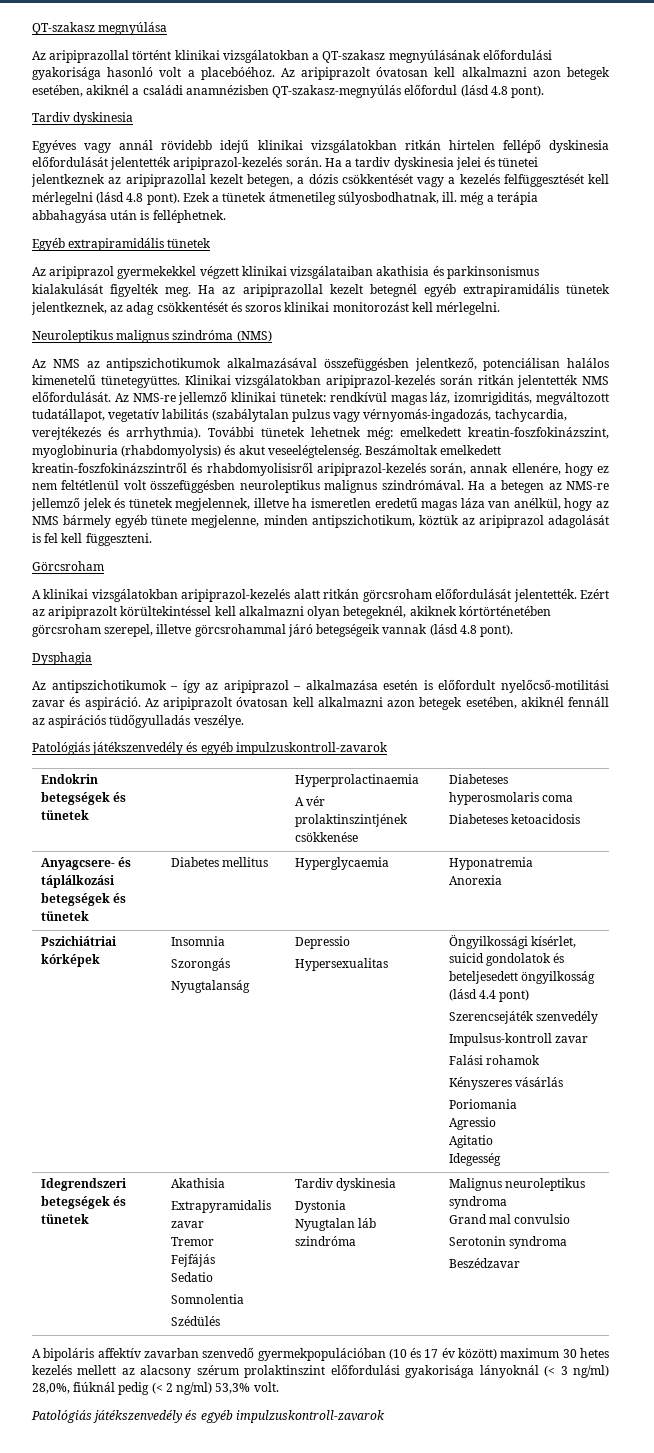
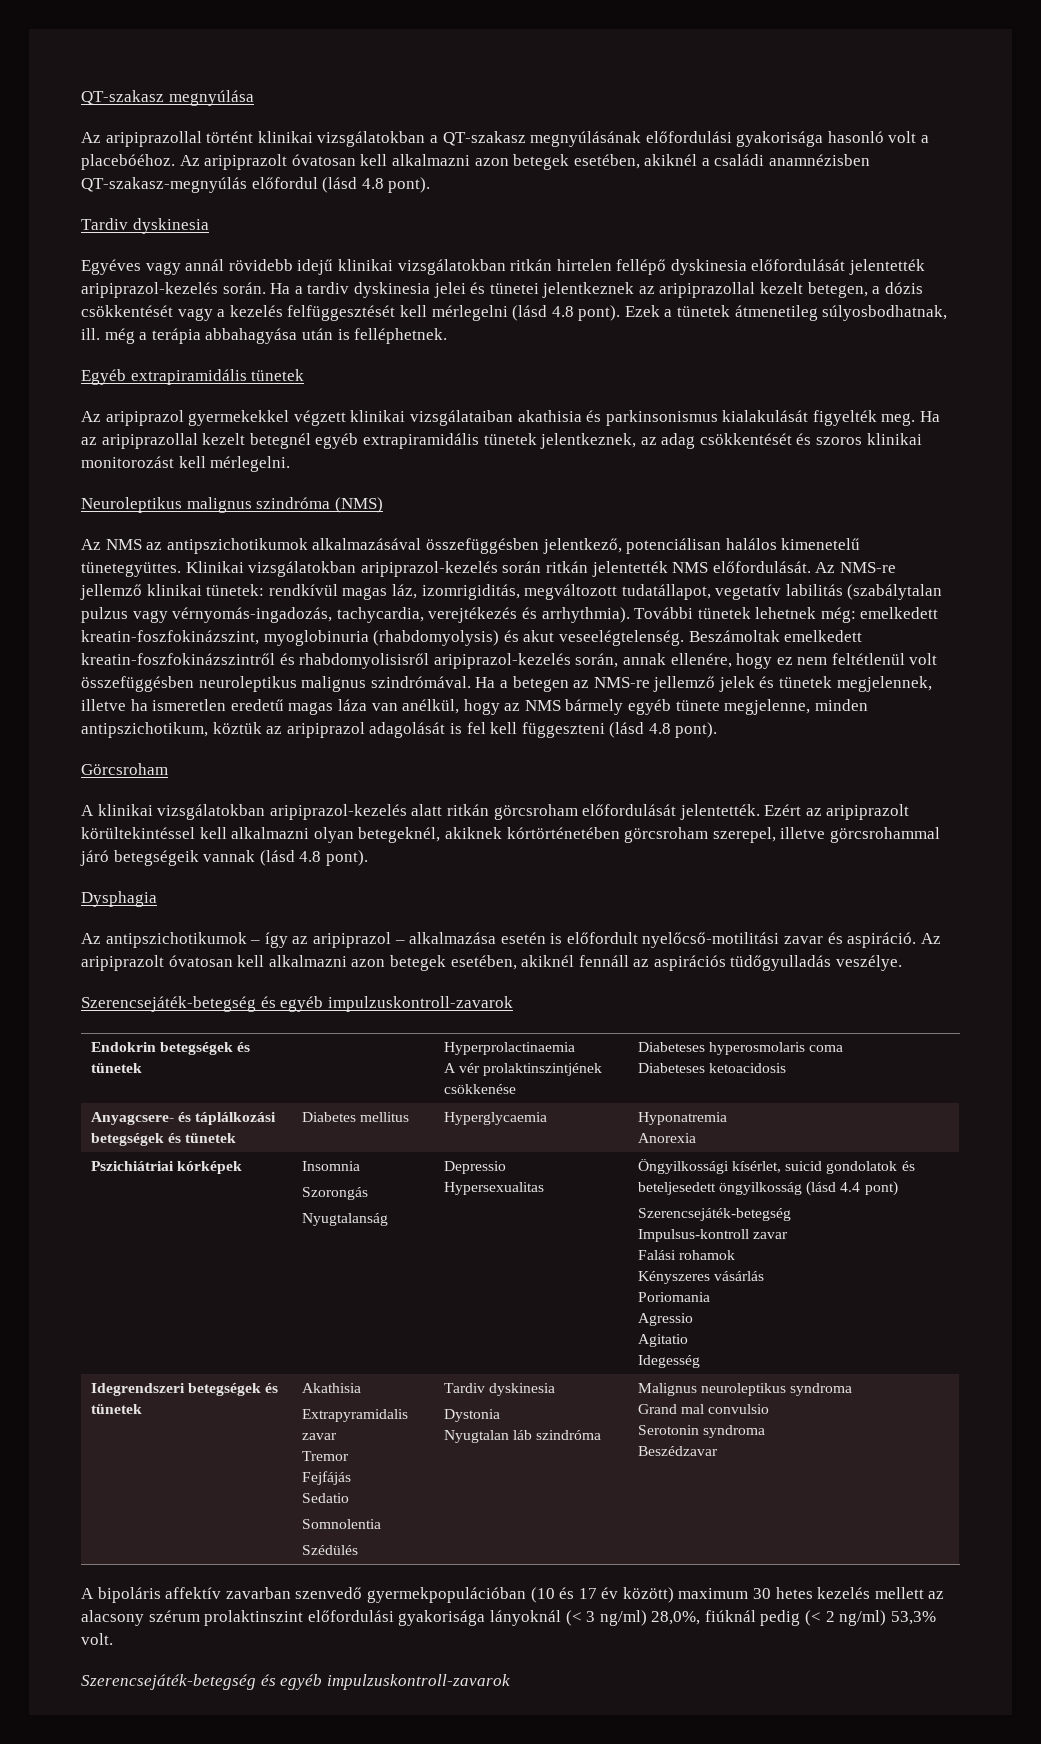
- Ha a betegen az NMS-re jellemző jelek és tünetek megjelennek, illetve ha ismeretlen eredetű magas láza van anélkül, hogy az NMS bármely egyéb tünete megjelenne, minden antipszichotikum, köztük az aripiprazol adagolását is fel kell függeszteni.
+ Ha a betegen az NMS-re jellemző jelek és tünetek megjelennek, illetve ha ismeretlen eredetű magas láza van anélkül, hogy az NMS bármely egyéb tünete megjelenne, minden antipszichotikum, köztük az aripiprazol adagolását is fel kell függeszteni (lásd 4.8 pont).
  Az aripiprazolt óvatosan kell alkalmazni azon betegek esetében, akiknél fennáll az aspirációs tüdőgyulladás veszélye.
- Patológiás játékszenvedély és egyéb impulzuskontroll-zavarok
+ Szerencsejáték-betegség és egyéb impulzuskontroll-zavarok
  Pszichiátriai kórképek | Insomnia
  Szorongás
  Nyugtalanság | Depressio
  Hypersexualitas | Öngyilkossági kísérlet, suicid gondolatok és beteljesedett öngyilkosság (lásd 4.4 pont)
- Szerencsejáték szenvedély
+ Szerencsejáték-betegség
  A bipoláris affektív zavarban szenvedő gyermekpopulációban (10 és 17 év között) maximum 30 hetes kezelés mellett az alacsony szérum prolaktinszint előfordulási gyakorisága lányoknál (< 3 ng/ml) 28,0%, fiúknál pedig (< 2 ng/ml) 53,3% volt.
- Patológiás játékszenvedély és egyéb impulzuskontroll-zavarok
+ Szerencsejáték-betegség és egyéb impulzuskontroll-zavarok

